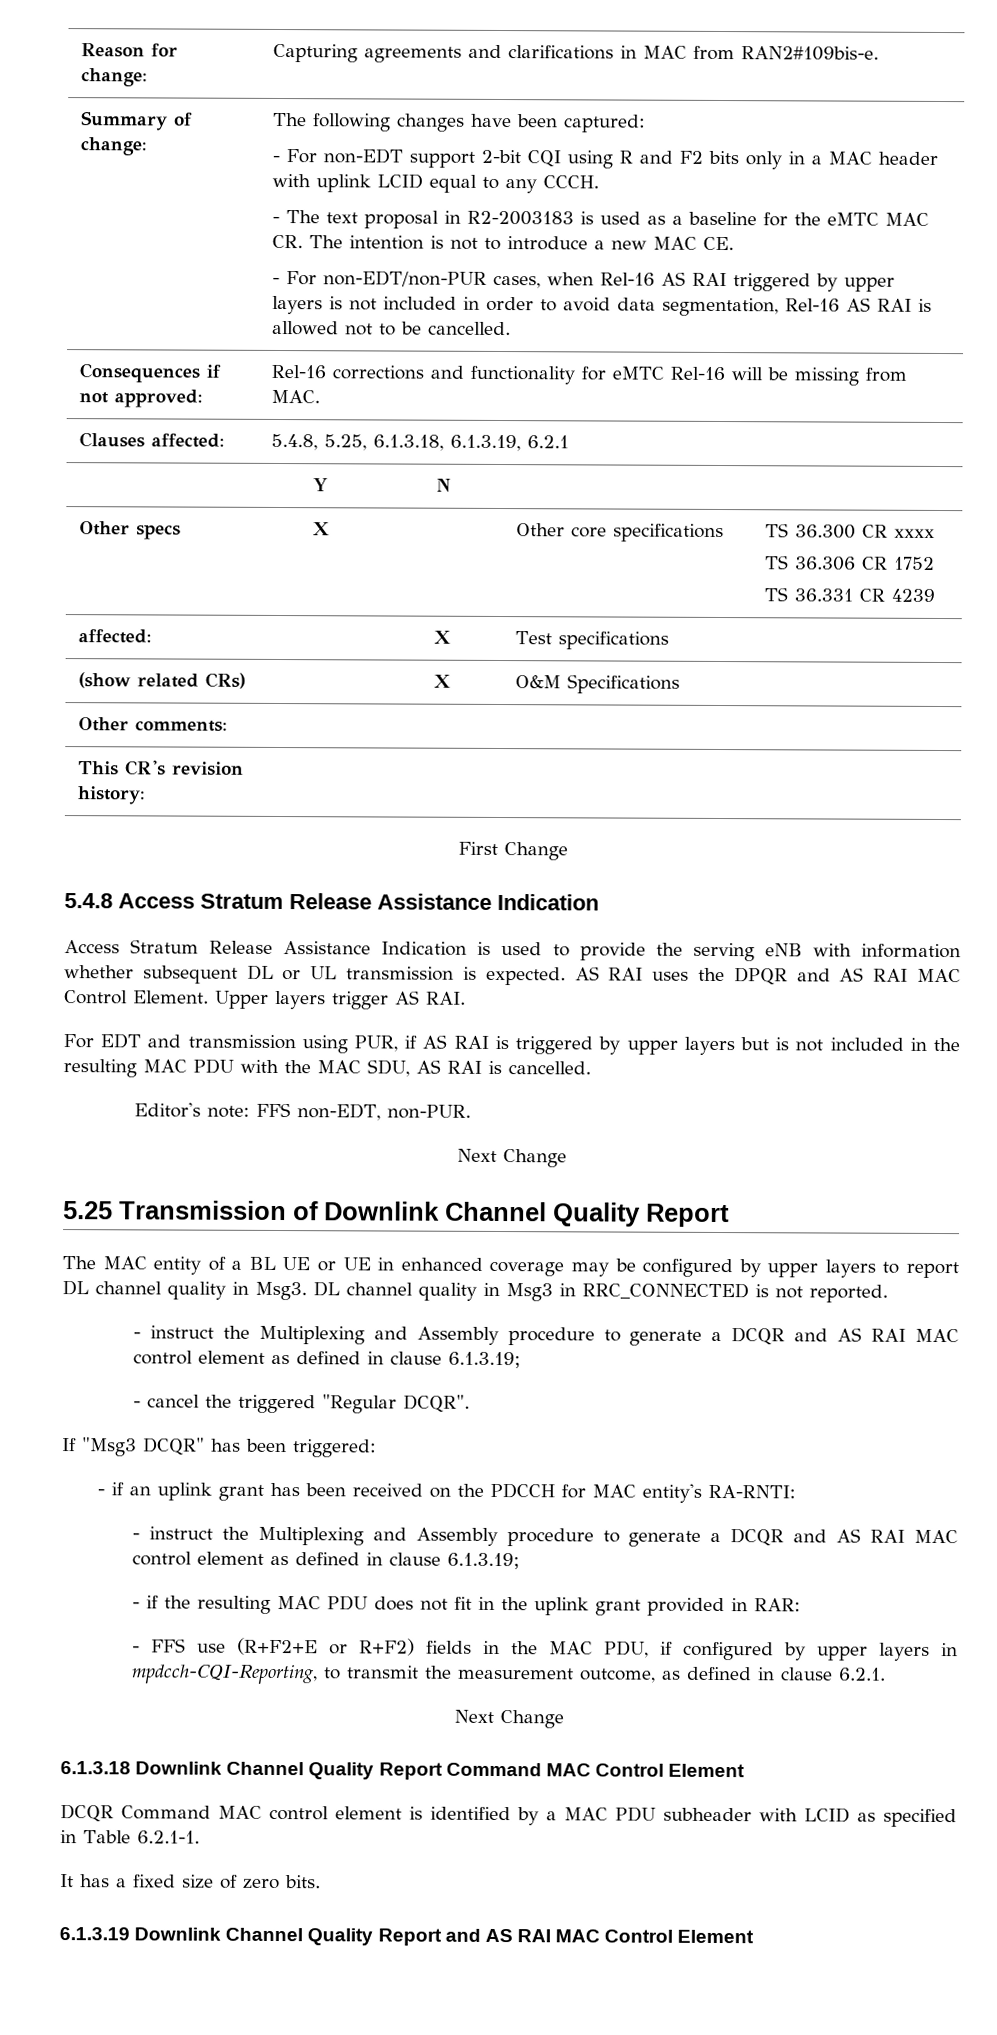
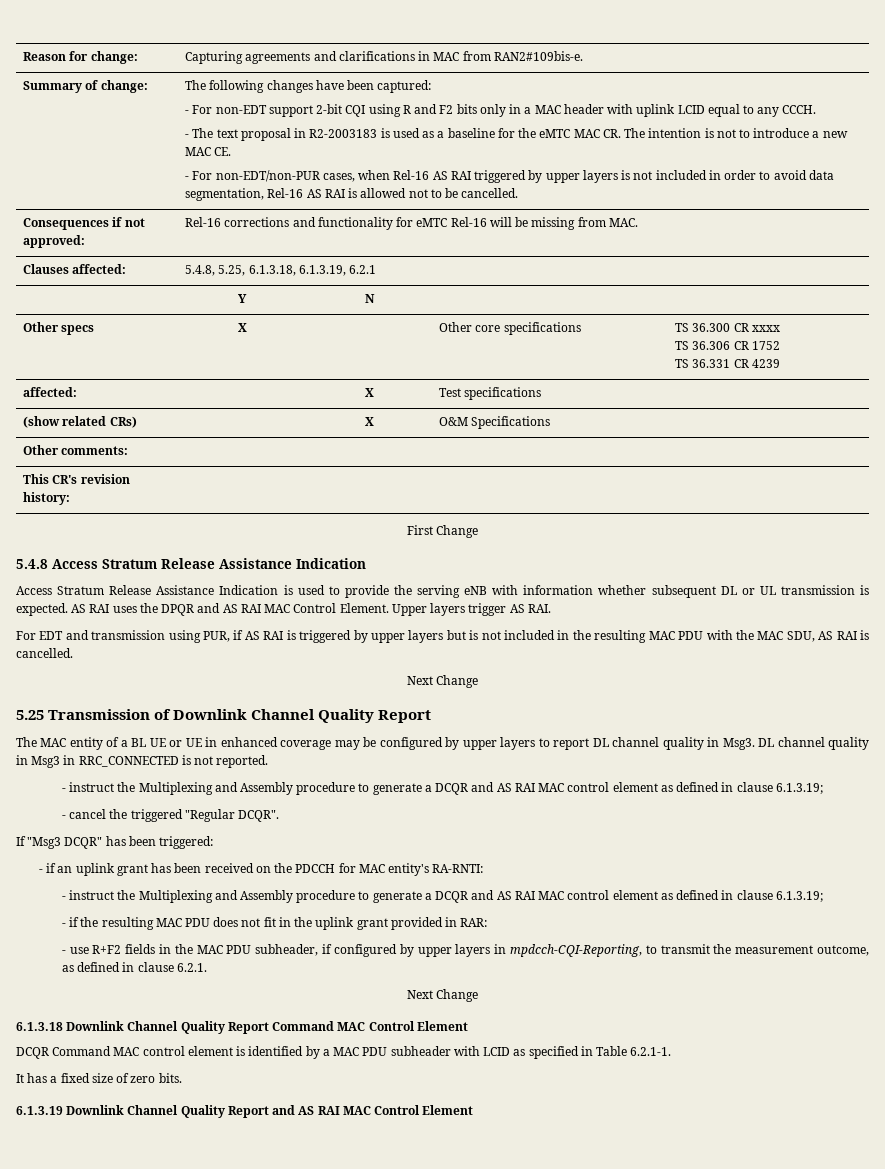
- Editor's note: FFS non-EDT, non-PUR.
- - FFS use (R+F2+E or R+F2) fields in the MAC PDU, if configured by upper layers in mpdcch-CQI-Reporting, to transmit the measurement outcome, as defined in clause 6.2.1.
+ - use R+F2 fields in the MAC PDU subheader, if configured by upper layers in mpdcch-CQI-Reporting, to transmit the measurement outcome, as defined in clause 6.2.1.

